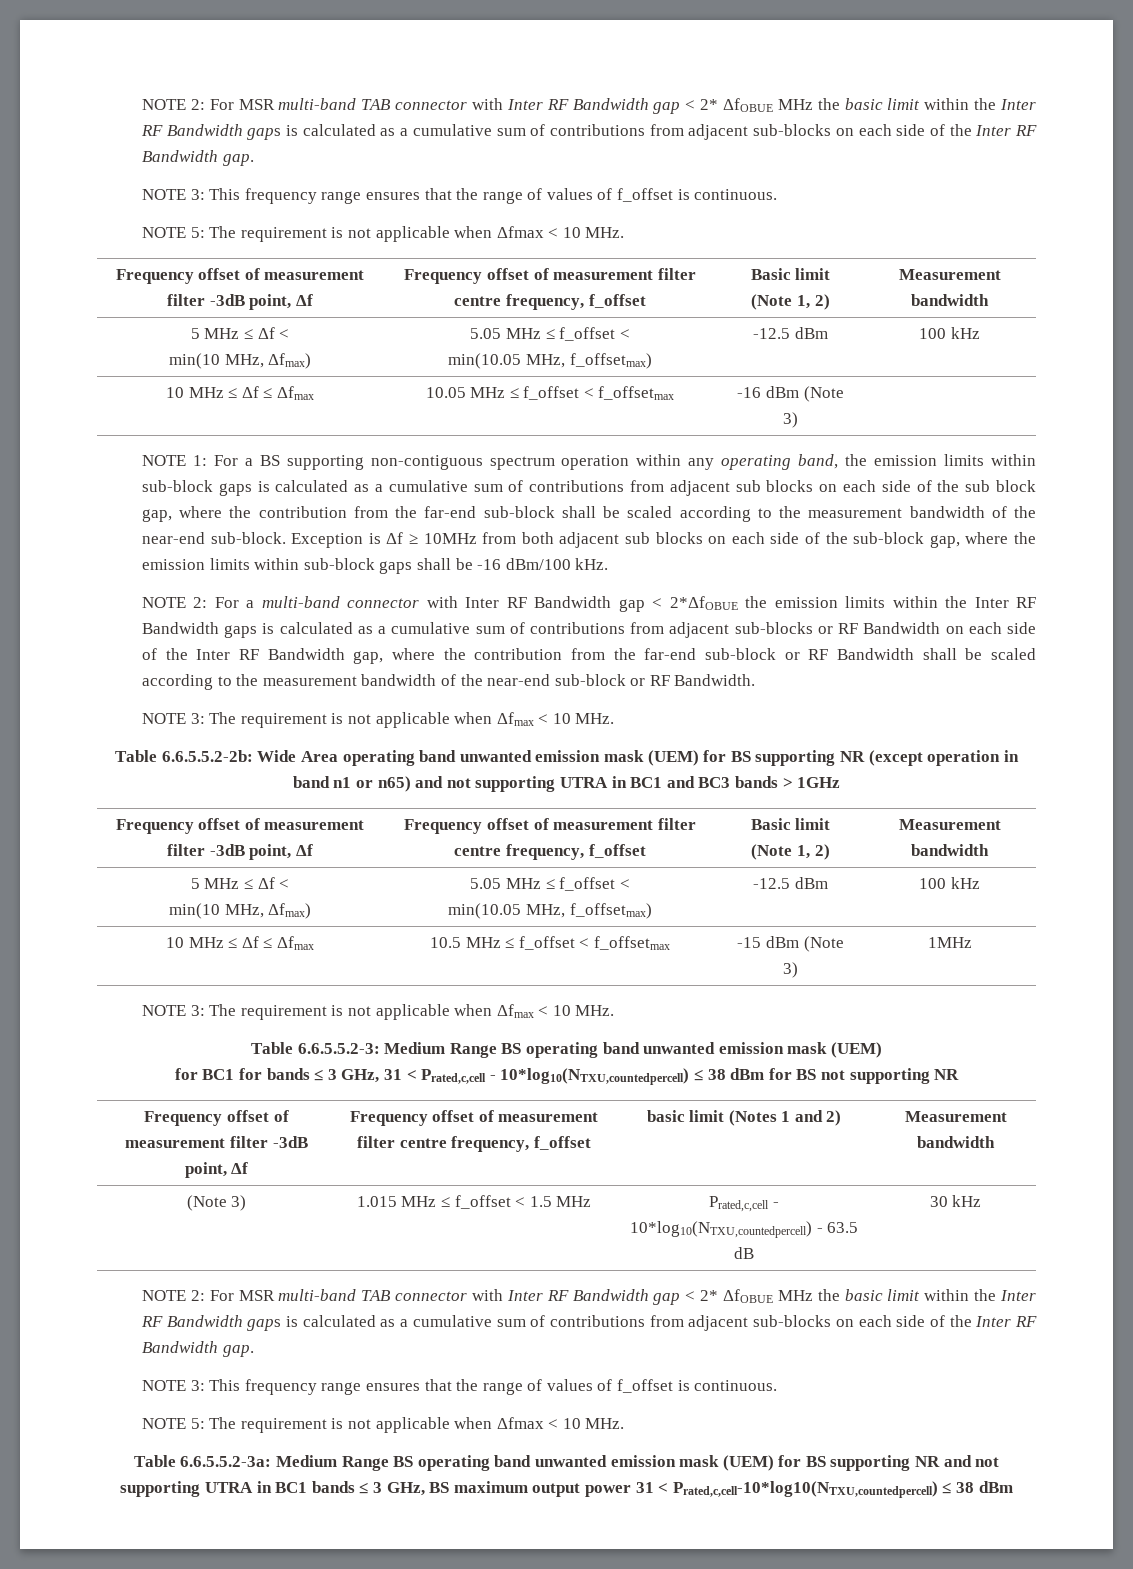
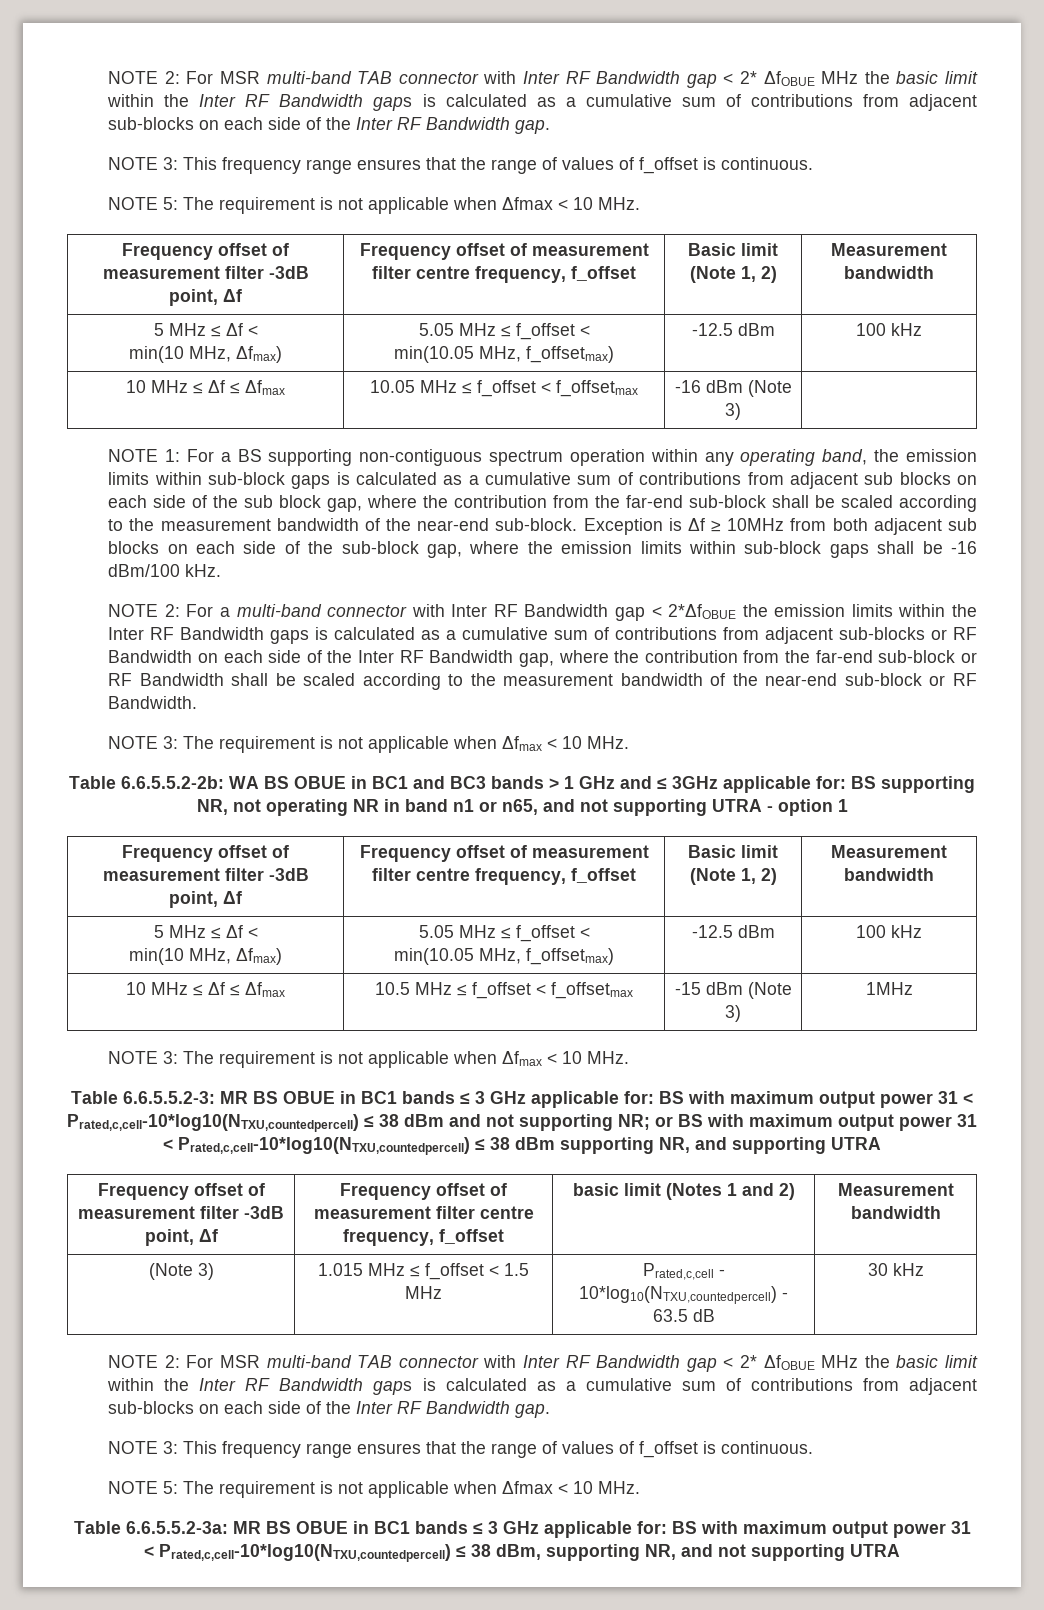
- Table 6.6.5.5.2-2b: Wide Area operating band unwanted emission mask (UEM) for BS supporting NR (except operation in band n1 or n65) and not supporting UTRA in BC1 and BC3 bands > 1GHz
+ Table 6.6.5.5.2-2b: WA BS OBUE in BC1 and BC3 bands > 1 GHz and ≤ 3GHz applicable for: BS supporting NR, not operating NR in band n1 or n65, and not supporting UTRA - option 1
- Table 6.6.5.5.2-3: Medium Range BS operating band unwanted emission mask (UEM)
- for BC1 for bands ≤ 3 GHz, 31 < Prated,c,cell - 10*log10(NTXU,countedpercell) ≤ 38 dBm for BS not supporting NR
+ Table 6.6.5.5.2-3: MR BS OBUE in BC1 bands ≤ 3 GHz applicable for: BS with maximum output power 31 < Prated,c,cell-10*log10(NTXU,countedpercell) ≤ 38 dBm and not supporting NR; or BS with maximum output power 31 < Prated,c,cell-10*log10(NTXU,countedpercell) ≤ 38 dBm supporting NR, and supporting UTRA
- Table 6.6.5.5.2-3a: Medium Range BS operating band unwanted emission mask (UEM) for BS supporting NR and not supporting UTRA in BC1 bands ≤ 3 GHz, BS maximum output power 31 < Prated,c,cell-10*log10(NTXU,countedpercell) ≤ 38 dBm
+ Table 6.6.5.5.2-3a: MR BS OBUE in BC1 bands ≤ 3 GHz applicable for: BS with maximum output power 31 < Prated,c,cell-10*log10(NTXU,countedpercell) ≤ 38 dBm, supporting NR, and not supporting UTRA

